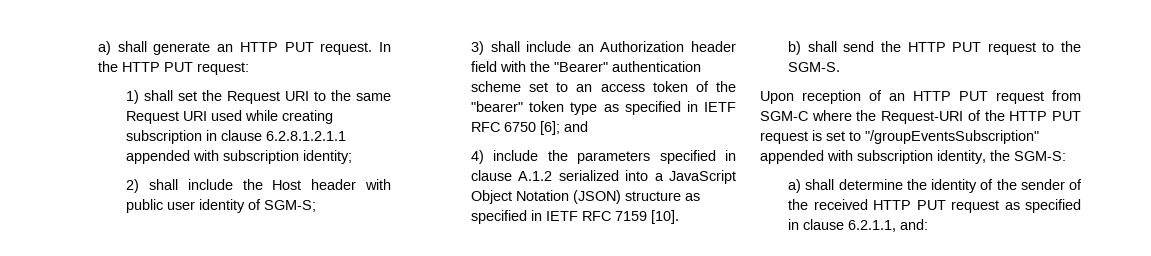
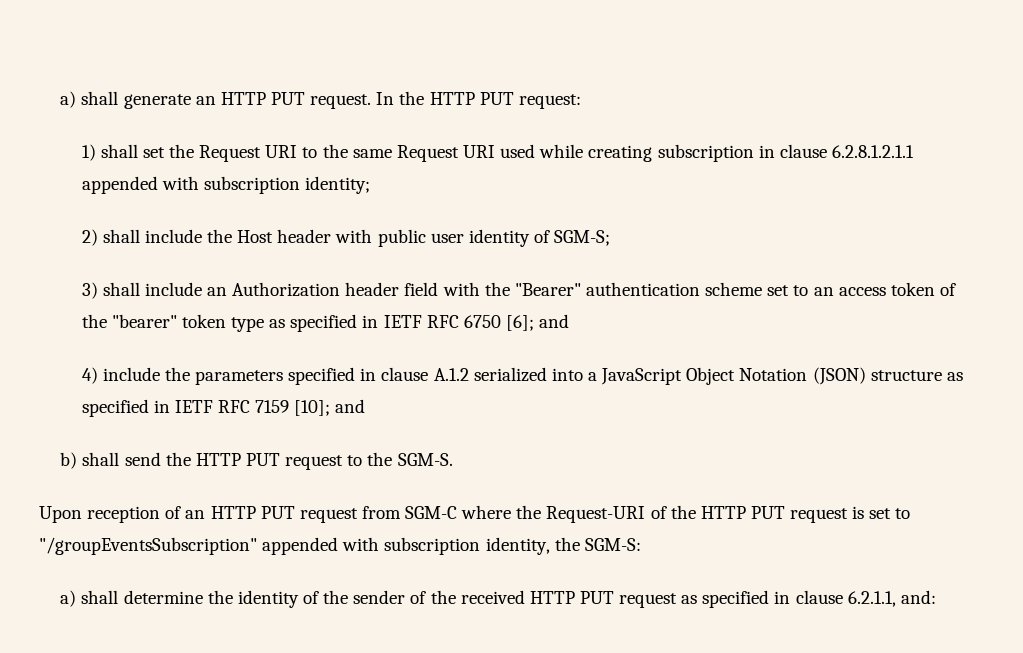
- 4) include the parameters specified in clause A.1.2 serialized into a JavaScript Object Notation (JSON) structure as specified in IETF RFC 7159 [10].
+ 4) include the parameters specified in clause A.1.2 serialized into a JavaScript Object Notation (JSON) structure as specified in IETF RFC 7159 [10]; and

